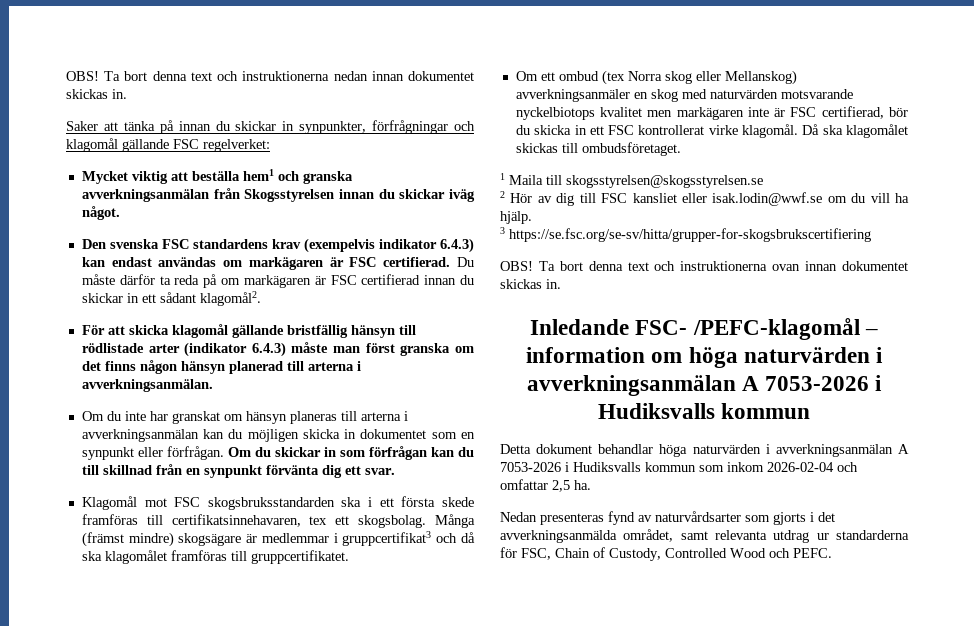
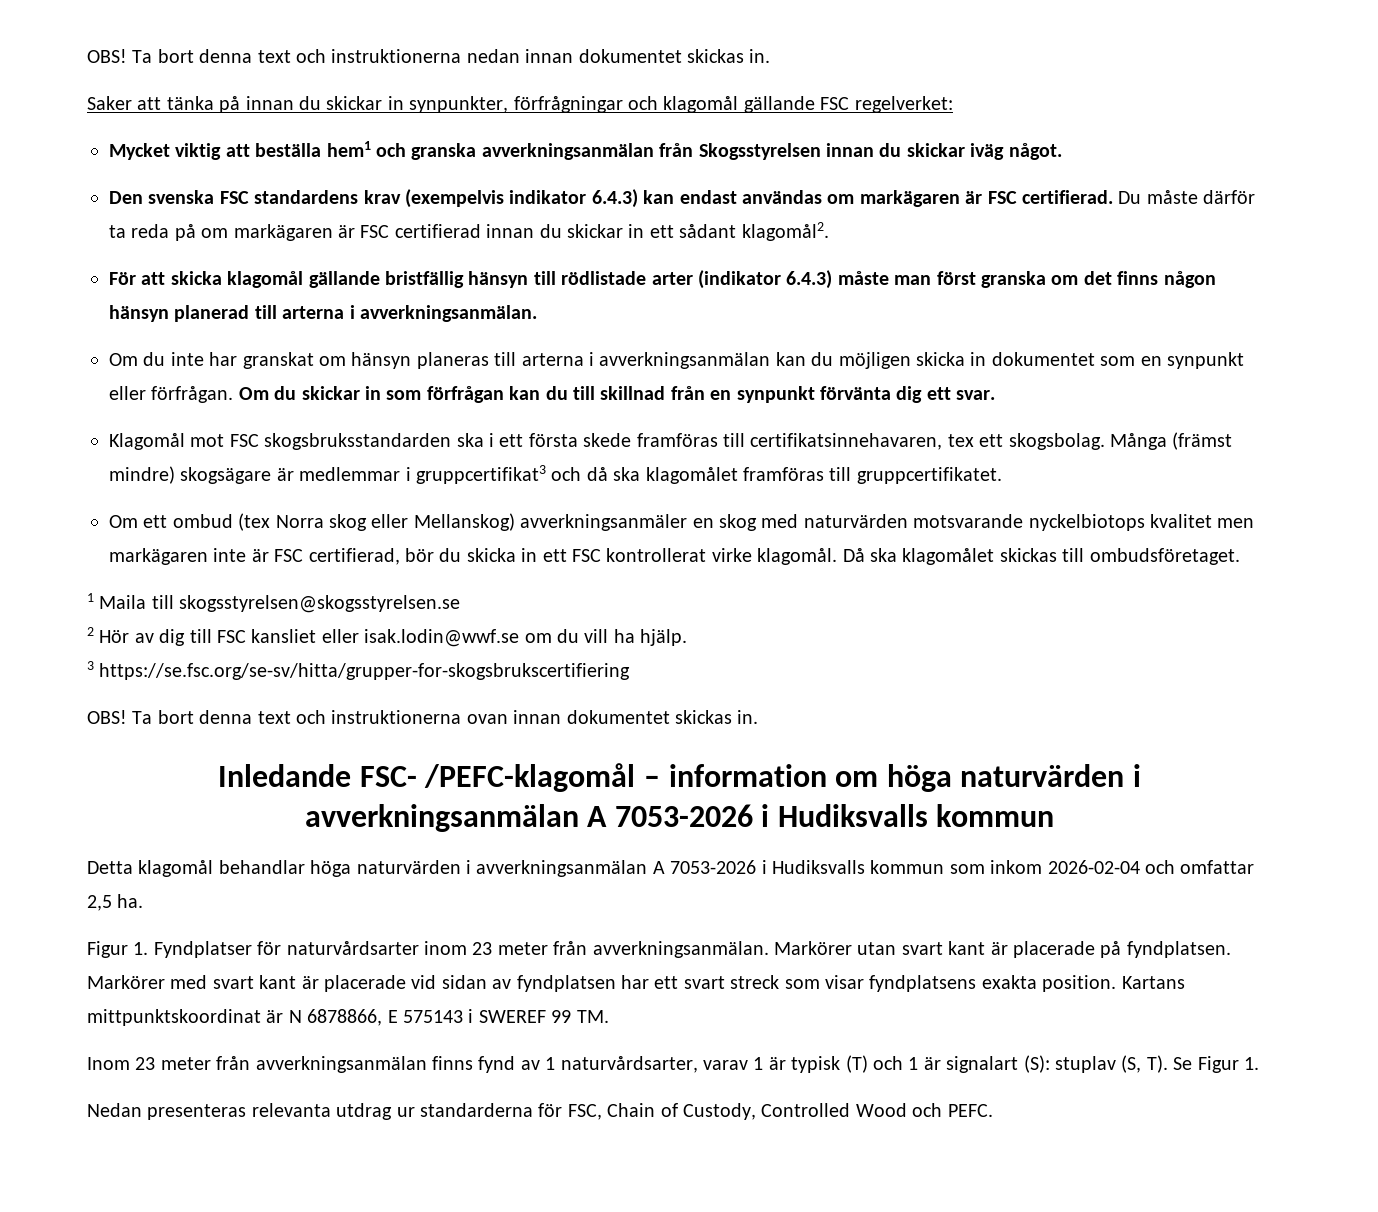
- Detta dokument behandlar höga naturvärden i avverkningsanmälan A 7053-2026 i Hudiksvalls kommun som inkom 2026-02-04 och omfattar 2,5 ha.
+ Detta klagomål behandlar höga naturvärden i avverkningsanmälan A 7053-2026 i Hudiksvalls kommun som inkom 2026-02-04 och omfattar 2,5 ha.
- Nedan presenteras fynd av naturvårdsarter som gjorts i det avverkningsanmälda området, samt relevanta utdrag ur standarderna för FSC, Chain of Custody, Controlled Wood och PEFC.
+ Figur 1. Fyndplatser för naturvårdsarter inom 23 meter från avverkningsanmälan. Markörer utan svart kant är placerade på fyndplatsen. Markörer med svart kant är placerade vid sidan av fyndplatsen har ett svart streck som visar fyndplatsens exakta position. Kartans mittpunktskoordinat är N 6878866, E 575143 i SWEREF 99 TM.
+ Inom 23 meter från avverkningsanmälan finns fynd av 1 naturvårdsarter, varav 1 är typisk (T) och 1 är signalart (S): stuplav (S, T). Se Figur 1.
+ Nedan presenteras relevanta utdrag ur standarderna för FSC, Chain of Custody, Controlled Wood och PEFC.

